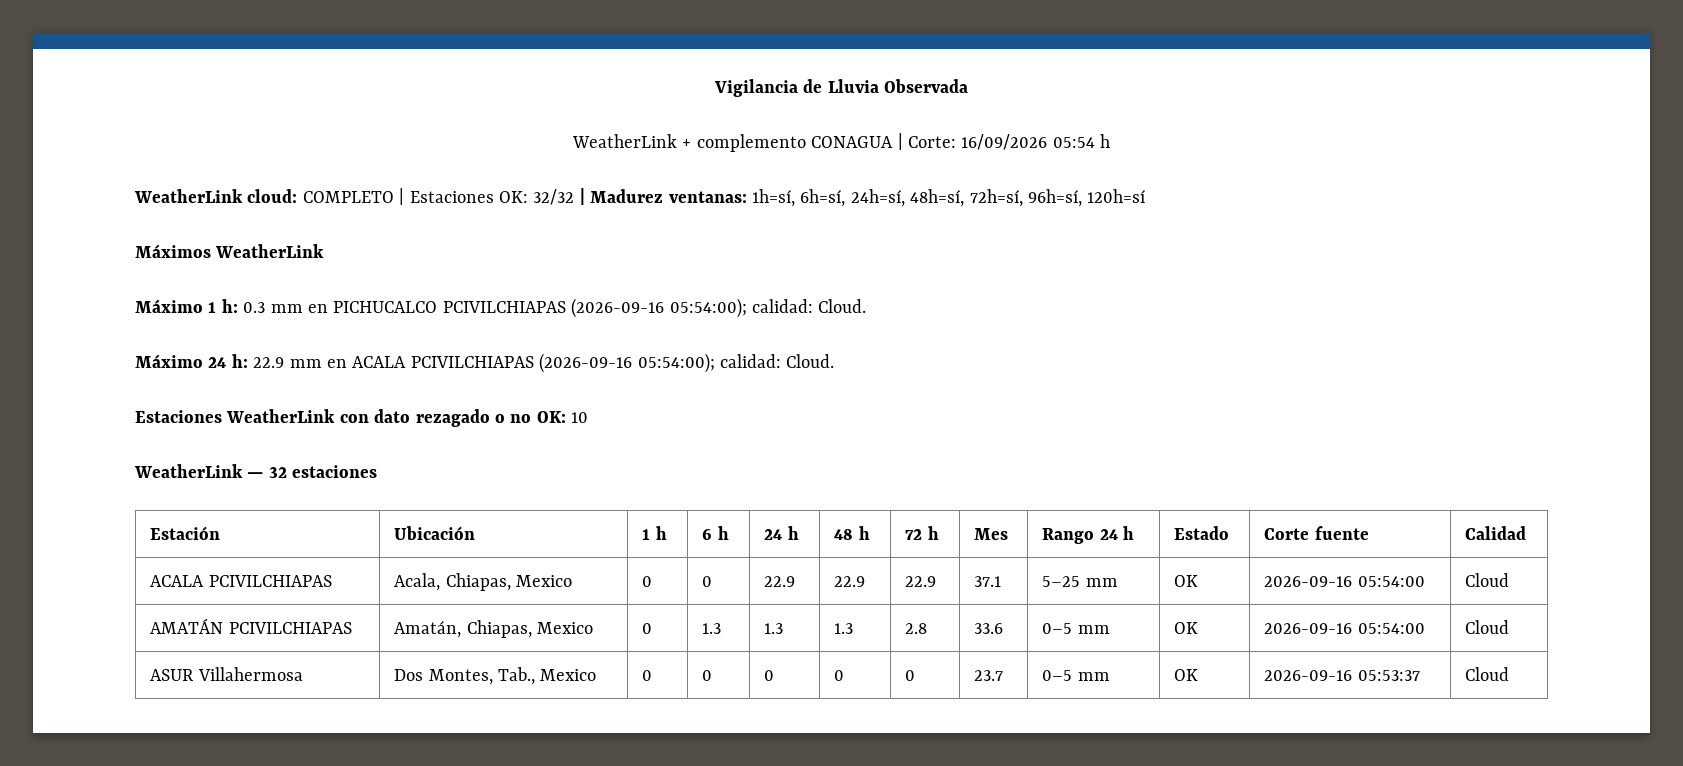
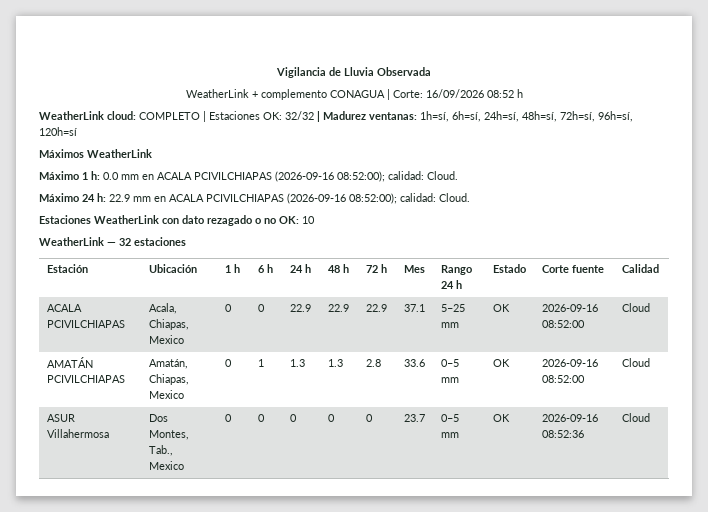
- WeatherLink + complemento CONAGUA | Corte: 16/09/2026 05:54 h
+ WeatherLink + complemento CONAGUA | Corte: 16/09/2026 08:52 h
- Máximo 1 h: 0.3 mm en PICHUCALCO PCIVILCHIAPAS (2026-09-16 05:54:00); calidad: Cloud.
+ Máximo 1 h: 0.0 mm en ACALA PCIVILCHIAPAS (2026-09-16 08:52:00); calidad: Cloud.
- Máximo 24 h: 22.9 mm en ACALA PCIVILCHIAPAS (2026-09-16 05:54:00); calidad: Cloud.
+ Máximo 24 h: 22.9 mm en ACALA PCIVILCHIAPAS (2026-09-16 08:52:00); calidad: Cloud.
- ACALA PCIVILCHIAPAS | Acala, Chiapas, Mexico | 0 | 0 | 22.9 | 22.9 | 22.9 | 37.1 | 5–25 mm | OK | 2026-09-16 05:54:00 | Cloud
+ ACALA PCIVILCHIAPAS | Acala, Chiapas, Mexico | 0 | 0 | 22.9 | 22.9 | 22.9 | 37.1 | 5–25 mm | OK | 2026-09-16 08:52:00 | Cloud
- AMATÁN PCIVILCHIAPAS | Amatán, Chiapas, Mexico | 0 | 1.3 | 1.3 | 1.3 | 2.8 | 33.6 | 0–5 mm | OK | 2026-09-16 05:54:00 | Cloud
+ AMATÁN PCIVILCHIAPAS | Amatán, Chiapas, Mexico | 0 | 1 | 1.3 | 1.3 | 2.8 | 33.6 | 0–5 mm | OK | 2026-09-16 08:52:00 | Cloud
- ASUR Villahermosa | Dos Montes, Tab., Mexico | 0 | 0 | 0 | 0 | 0 | 23.7 | 0–5 mm | OK | 2026-09-16 05:53:37 | Cloud
+ ASUR Villahermosa | Dos Montes, Tab., Mexico | 0 | 0 | 0 | 0 | 0 | 23.7 | 0–5 mm | OK | 2026-09-16 08:52:36 | Cloud

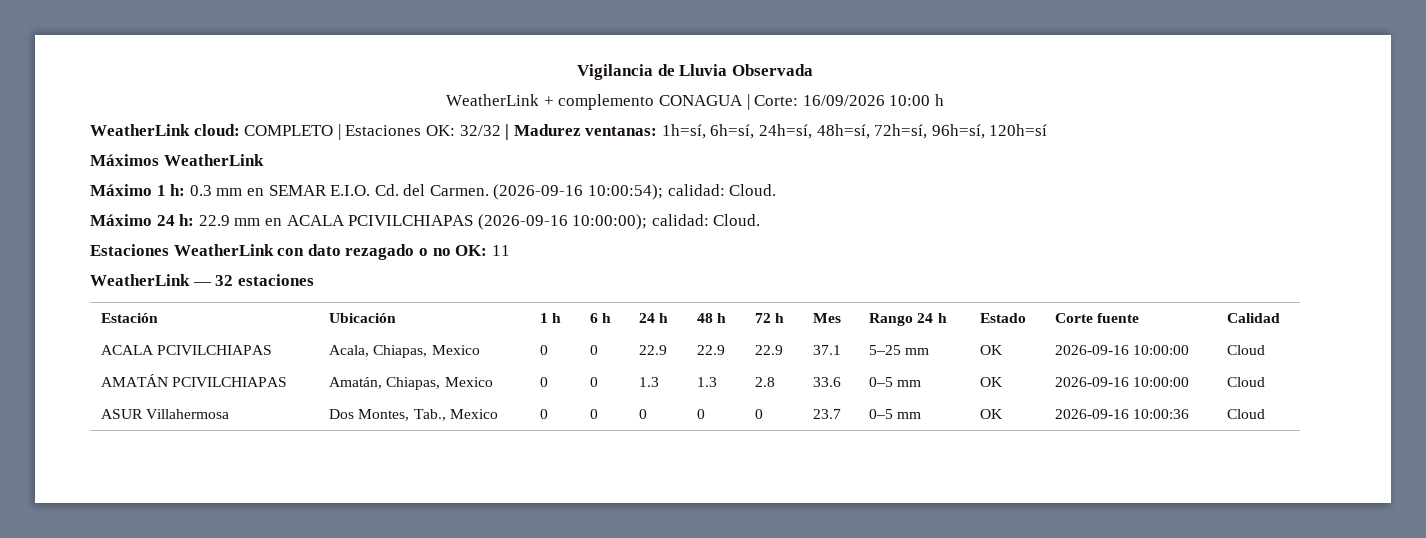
- WeatherLink + complemento CONAGUA | Corte: 16/09/2026 08:52 h
+ WeatherLink + complemento CONAGUA | Corte: 16/09/2026 10:00 h
- Máximo 1 h: 0.0 mm en ACALA PCIVILCHIAPAS (2026-09-16 08:52:00); calidad: Cloud.
+ Máximo 1 h: 0.3 mm en SEMAR E.I.O. Cd. del Carmen. (2026-09-16 10:00:54); calidad: Cloud.
- Máximo 24 h: 22.9 mm en ACALA PCIVILCHIAPAS (2026-09-16 08:52:00); calidad: Cloud.
+ Máximo 24 h: 22.9 mm en ACALA PCIVILCHIAPAS (2026-09-16 10:00:00); calidad: Cloud.
- Estaciones WeatherLink con dato rezagado o no OK: 10
+ Estaciones WeatherLink con dato rezagado o no OK: 11
- ACALA PCIVILCHIAPAS | Acala, Chiapas, Mexico | 0 | 0 | 22.9 | 22.9 | 22.9 | 37.1 | 5–25 mm | OK | 2026-09-16 08:52:00 | Cloud
+ ACALA PCIVILCHIAPAS | Acala, Chiapas, Mexico | 0 | 0 | 22.9 | 22.9 | 22.9 | 37.1 | 5–25 mm | OK | 2026-09-16 10:00:00 | Cloud
- AMATÁN PCIVILCHIAPAS | Amatán, Chiapas, Mexico | 0 | 1 | 1.3 | 1.3 | 2.8 | 33.6 | 0–5 mm | OK | 2026-09-16 08:52:00 | Cloud
+ AMATÁN PCIVILCHIAPAS | Amatán, Chiapas, Mexico | 0 | 0 | 1.3 | 1.3 | 2.8 | 33.6 | 0–5 mm | OK | 2026-09-16 10:00:00 | Cloud
- ASUR Villahermosa | Dos Montes, Tab., Mexico | 0 | 0 | 0 | 0 | 0 | 23.7 | 0–5 mm | OK | 2026-09-16 08:52:36 | Cloud
+ ASUR Villahermosa | Dos Montes, Tab., Mexico | 0 | 0 | 0 | 0 | 0 | 23.7 | 0–5 mm | OK | 2026-09-16 10:00:36 | Cloud

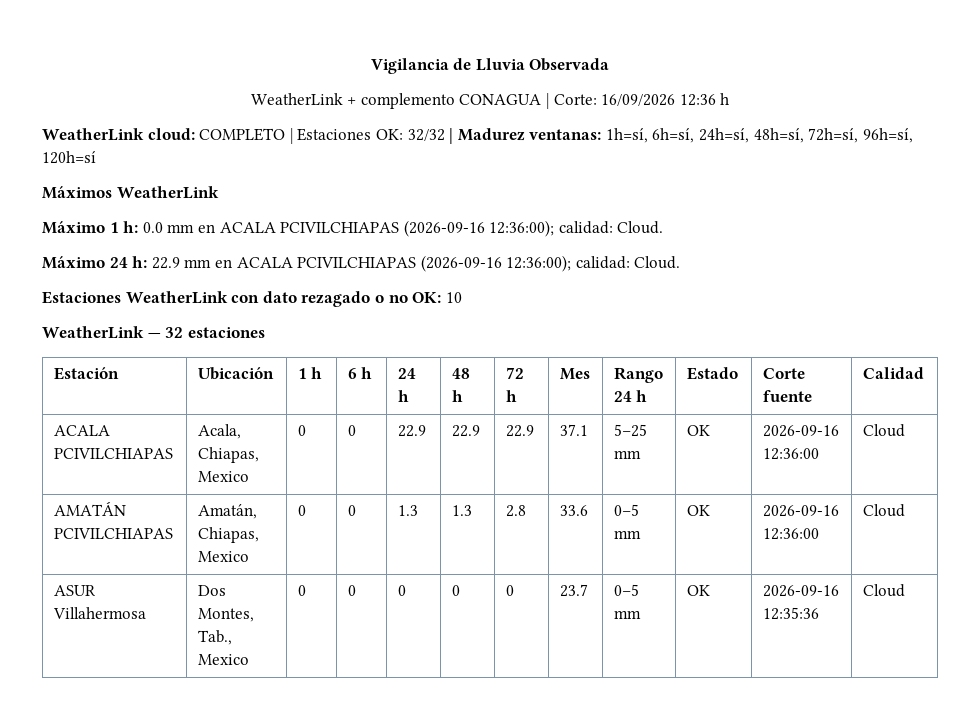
- WeatherLink + complemento CONAGUA | Corte: 16/09/2026 10:00 h
+ WeatherLink + complemento CONAGUA | Corte: 16/09/2026 12:36 h
- Máximo 1 h: 0.3 mm en SEMAR E.I.O. Cd. del Carmen. (2026-09-16 10:00:54); calidad: Cloud.
+ Máximo 1 h: 0.0 mm en ACALA PCIVILCHIAPAS (2026-09-16 12:36:00); calidad: Cloud.
- Máximo 24 h: 22.9 mm en ACALA PCIVILCHIAPAS (2026-09-16 10:00:00); calidad: Cloud.
+ Máximo 24 h: 22.9 mm en ACALA PCIVILCHIAPAS (2026-09-16 12:36:00); calidad: Cloud.
- Estaciones WeatherLink con dato rezagado o no OK: 11
+ Estaciones WeatherLink con dato rezagado o no OK: 10
- ACALA PCIVILCHIAPAS | Acala, Chiapas, Mexico | 0 | 0 | 22.9 | 22.9 | 22.9 | 37.1 | 5–25 mm | OK | 2026-09-16 10:00:00 | Cloud
+ ACALA PCIVILCHIAPAS | Acala, Chiapas, Mexico | 0 | 0 | 22.9 | 22.9 | 22.9 | 37.1 | 5–25 mm | OK | 2026-09-16 12:36:00 | Cloud
- AMATÁN PCIVILCHIAPAS | Amatán, Chiapas, Mexico | 0 | 0 | 1.3 | 1.3 | 2.8 | 33.6 | 0–5 mm | OK | 2026-09-16 10:00:00 | Cloud
+ AMATÁN PCIVILCHIAPAS | Amatán, Chiapas, Mexico | 0 | 0 | 1.3 | 1.3 | 2.8 | 33.6 | 0–5 mm | OK | 2026-09-16 12:36:00 | Cloud
- ASUR Villahermosa | Dos Montes, Tab., Mexico | 0 | 0 | 0 | 0 | 0 | 23.7 | 0–5 mm | OK | 2026-09-16 10:00:36 | Cloud
+ ASUR Villahermosa | Dos Montes, Tab., Mexico | 0 | 0 | 0 | 0 | 0 | 23.7 | 0–5 mm | OK | 2026-09-16 12:35:36 | Cloud

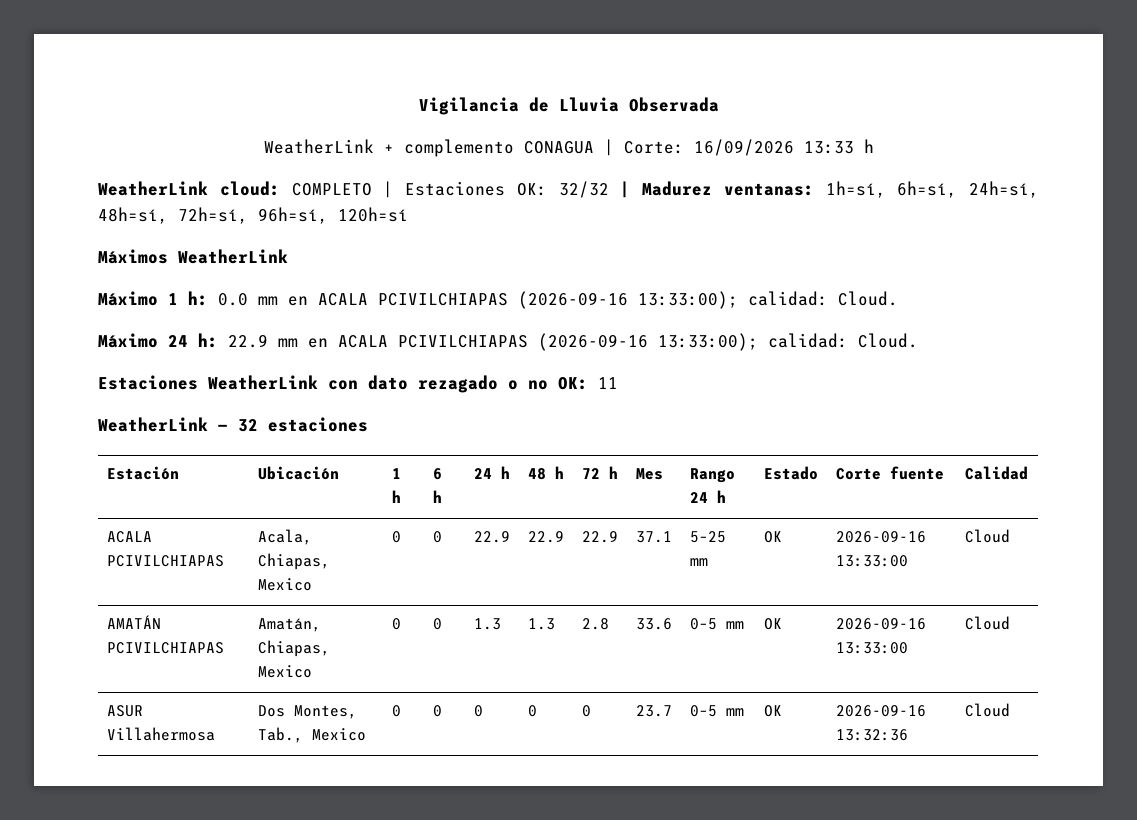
- WeatherLink + complemento CONAGUA | Corte: 16/09/2026 12:36 h
+ WeatherLink + complemento CONAGUA | Corte: 16/09/2026 13:33 h
- Máximo 1 h: 0.0 mm en ACALA PCIVILCHIAPAS (2026-09-16 12:36:00); calidad: Cloud.
+ Máximo 1 h: 0.0 mm en ACALA PCIVILCHIAPAS (2026-09-16 13:33:00); calidad: Cloud.
- Máximo 24 h: 22.9 mm en ACALA PCIVILCHIAPAS (2026-09-16 12:36:00); calidad: Cloud.
+ Máximo 24 h: 22.9 mm en ACALA PCIVILCHIAPAS (2026-09-16 13:33:00); calidad: Cloud.
- Estaciones WeatherLink con dato rezagado o no OK: 10
+ Estaciones WeatherLink con dato rezagado o no OK: 11
- ACALA PCIVILCHIAPAS | Acala, Chiapas, Mexico | 0 | 0 | 22.9 | 22.9 | 22.9 | 37.1 | 5–25 mm | OK | 2026-09-16 12:36:00 | Cloud
+ ACALA PCIVILCHIAPAS | Acala, Chiapas, Mexico | 0 | 0 | 22.9 | 22.9 | 22.9 | 37.1 | 5–25 mm | OK | 2026-09-16 13:33:00 | Cloud
- AMATÁN PCIVILCHIAPAS | Amatán, Chiapas, Mexico | 0 | 0 | 1.3 | 1.3 | 2.8 | 33.6 | 0–5 mm | OK | 2026-09-16 12:36:00 | Cloud
+ AMATÁN PCIVILCHIAPAS | Amatán, Chiapas, Mexico | 0 | 0 | 1.3 | 1.3 | 2.8 | 33.6 | 0–5 mm | OK | 2026-09-16 13:33:00 | Cloud
- ASUR Villahermosa | Dos Montes, Tab., Mexico | 0 | 0 | 0 | 0 | 0 | 23.7 | 0–5 mm | OK | 2026-09-16 12:35:36 | Cloud
+ ASUR Villahermosa | Dos Montes, Tab., Mexico | 0 | 0 | 0 | 0 | 0 | 23.7 | 0–5 mm | OK | 2026-09-16 13:32:36 | Cloud

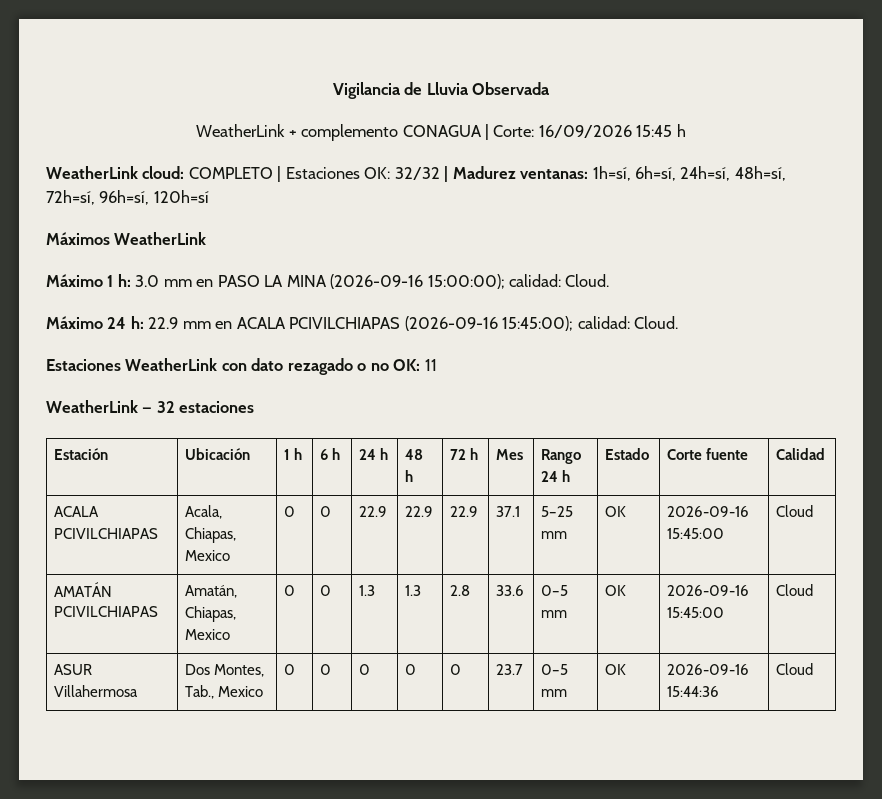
- WeatherLink + complemento CONAGUA | Corte: 16/09/2026 13:33 h
+ WeatherLink + complemento CONAGUA | Corte: 16/09/2026 15:45 h
- Máximo 1 h: 0.0 mm en ACALA PCIVILCHIAPAS (2026-09-16 13:33:00); calidad: Cloud.
+ Máximo 1 h: 3.0 mm en PASO LA MINA (2026-09-16 15:00:00); calidad: Cloud.
- Máximo 24 h: 22.9 mm en ACALA PCIVILCHIAPAS (2026-09-16 13:33:00); calidad: Cloud.
+ Máximo 24 h: 22.9 mm en ACALA PCIVILCHIAPAS (2026-09-16 15:45:00); calidad: Cloud.
- ACALA PCIVILCHIAPAS | Acala, Chiapas, Mexico | 0 | 0 | 22.9 | 22.9 | 22.9 | 37.1 | 5–25 mm | OK | 2026-09-16 13:33:00 | Cloud
+ ACALA PCIVILCHIAPAS | Acala, Chiapas, Mexico | 0 | 0 | 22.9 | 22.9 | 22.9 | 37.1 | 5–25 mm | OK | 2026-09-16 15:45:00 | Cloud
- AMATÁN PCIVILCHIAPAS | Amatán, Chiapas, Mexico | 0 | 0 | 1.3 | 1.3 | 2.8 | 33.6 | 0–5 mm | OK | 2026-09-16 13:33:00 | Cloud
+ AMATÁN PCIVILCHIAPAS | Amatán, Chiapas, Mexico | 0 | 0 | 1.3 | 1.3 | 2.8 | 33.6 | 0–5 mm | OK | 2026-09-16 15:45:00 | Cloud
- ASUR Villahermosa | Dos Montes, Tab., Mexico | 0 | 0 | 0 | 0 | 0 | 23.7 | 0–5 mm | OK | 2026-09-16 13:32:36 | Cloud
+ ASUR Villahermosa | Dos Montes, Tab., Mexico | 0 | 0 | 0 | 0 | 0 | 23.7 | 0–5 mm | OK | 2026-09-16 15:44:36 | Cloud

